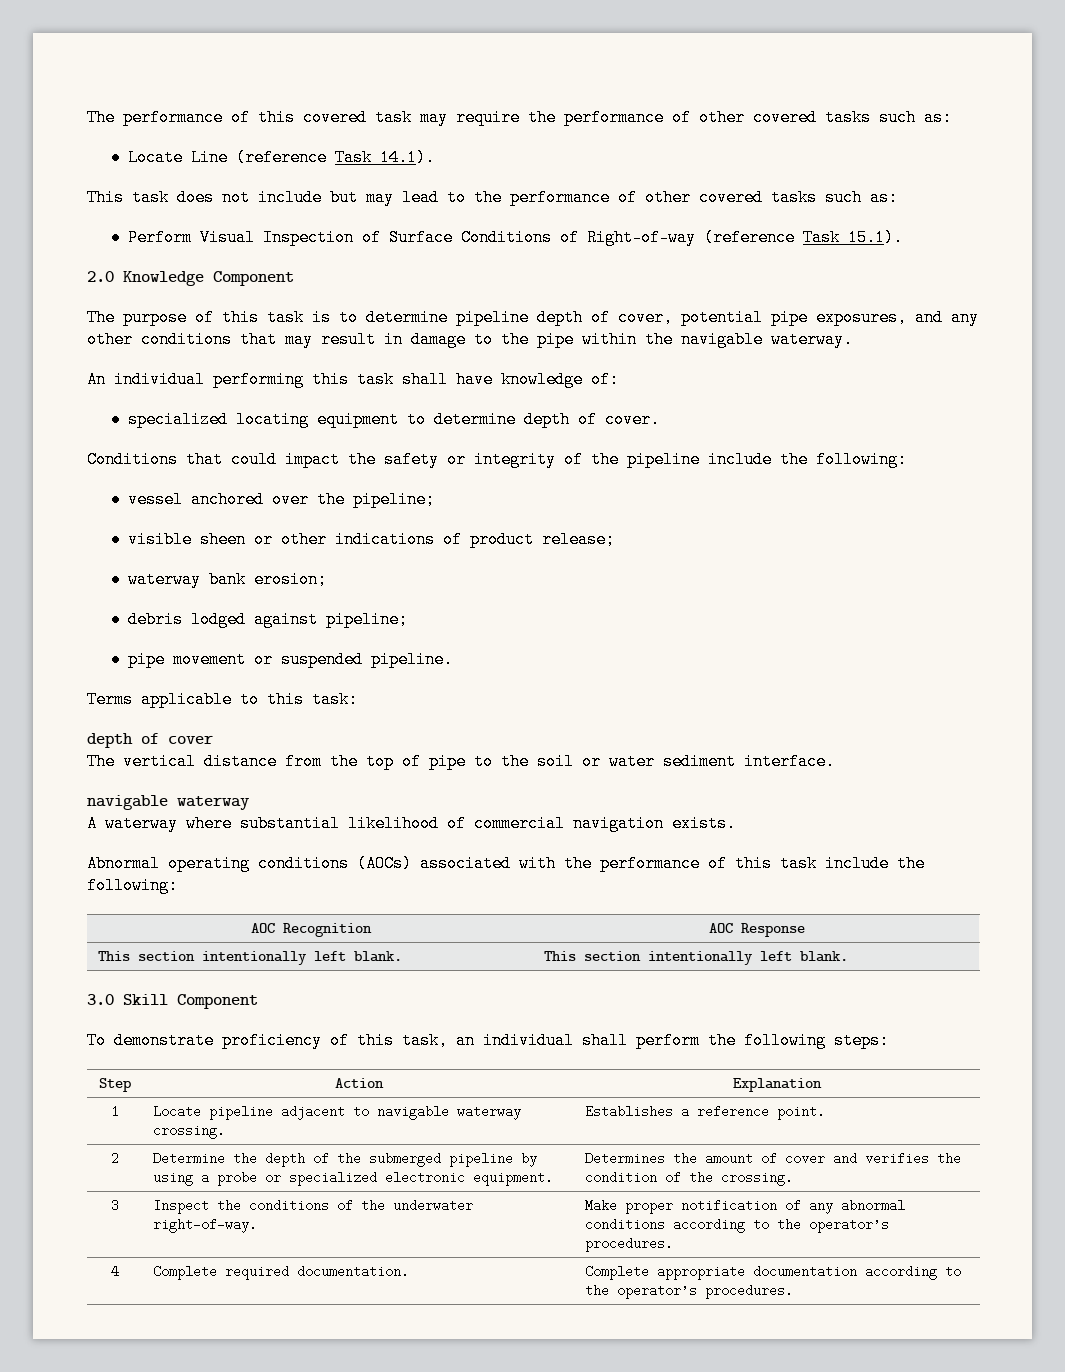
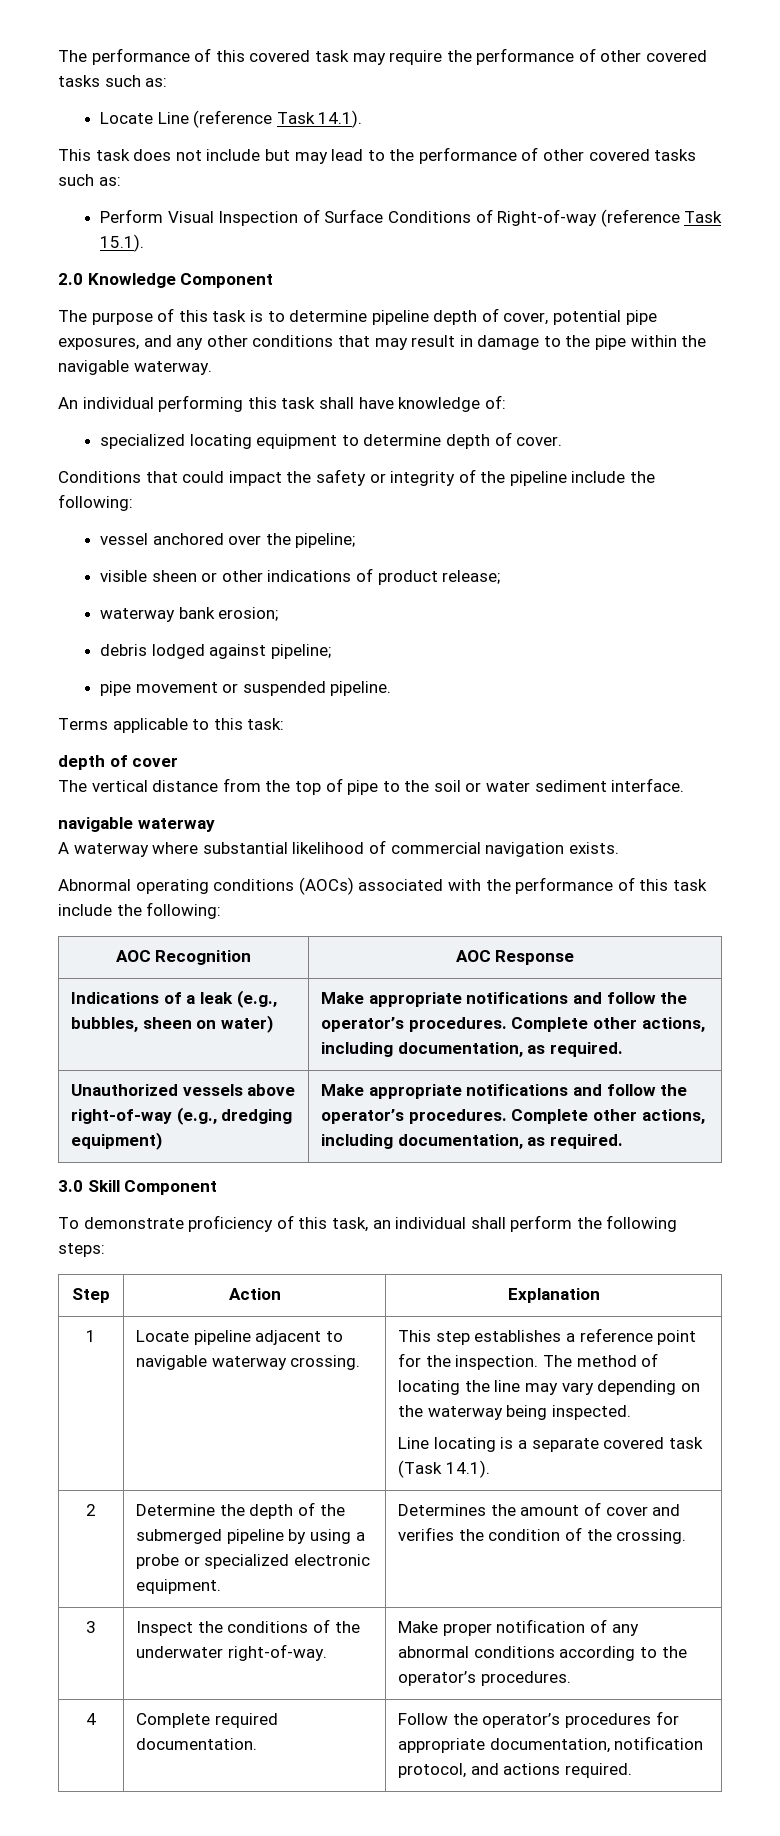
- This section intentionally left blank. | This section intentionally left blank.
+ Indications of a leak (e.g., bubbles, sheen on water) | Make appropriate notifications and follow the operator’s procedures. Complete other actions, including documentation, as required.
+ Unauthorized vessels above right-of-way (e.g., dredging equipment) | Make appropriate notifications and follow the operator’s procedures. Complete other actions, including documentation, as required.
- 1 | Locate pipeline adjacent to navigable waterway crossing. | Establishes a reference point.
+ 1 | Locate pipeline adjacent to navigable waterway crossing. | This step establishes a reference point for the inspection. The method of locating the line may vary depending on the waterway being inspected.
+ Line locating is a separate covered task (Task 14.1).
- 4 | Complete required documentation. | Complete appropriate documentation according to the operator’s procedures.
+ 4 | Complete required documentation. | Follow the operator’s procedures for appropriate documentation, notification protocol, and actions required.

